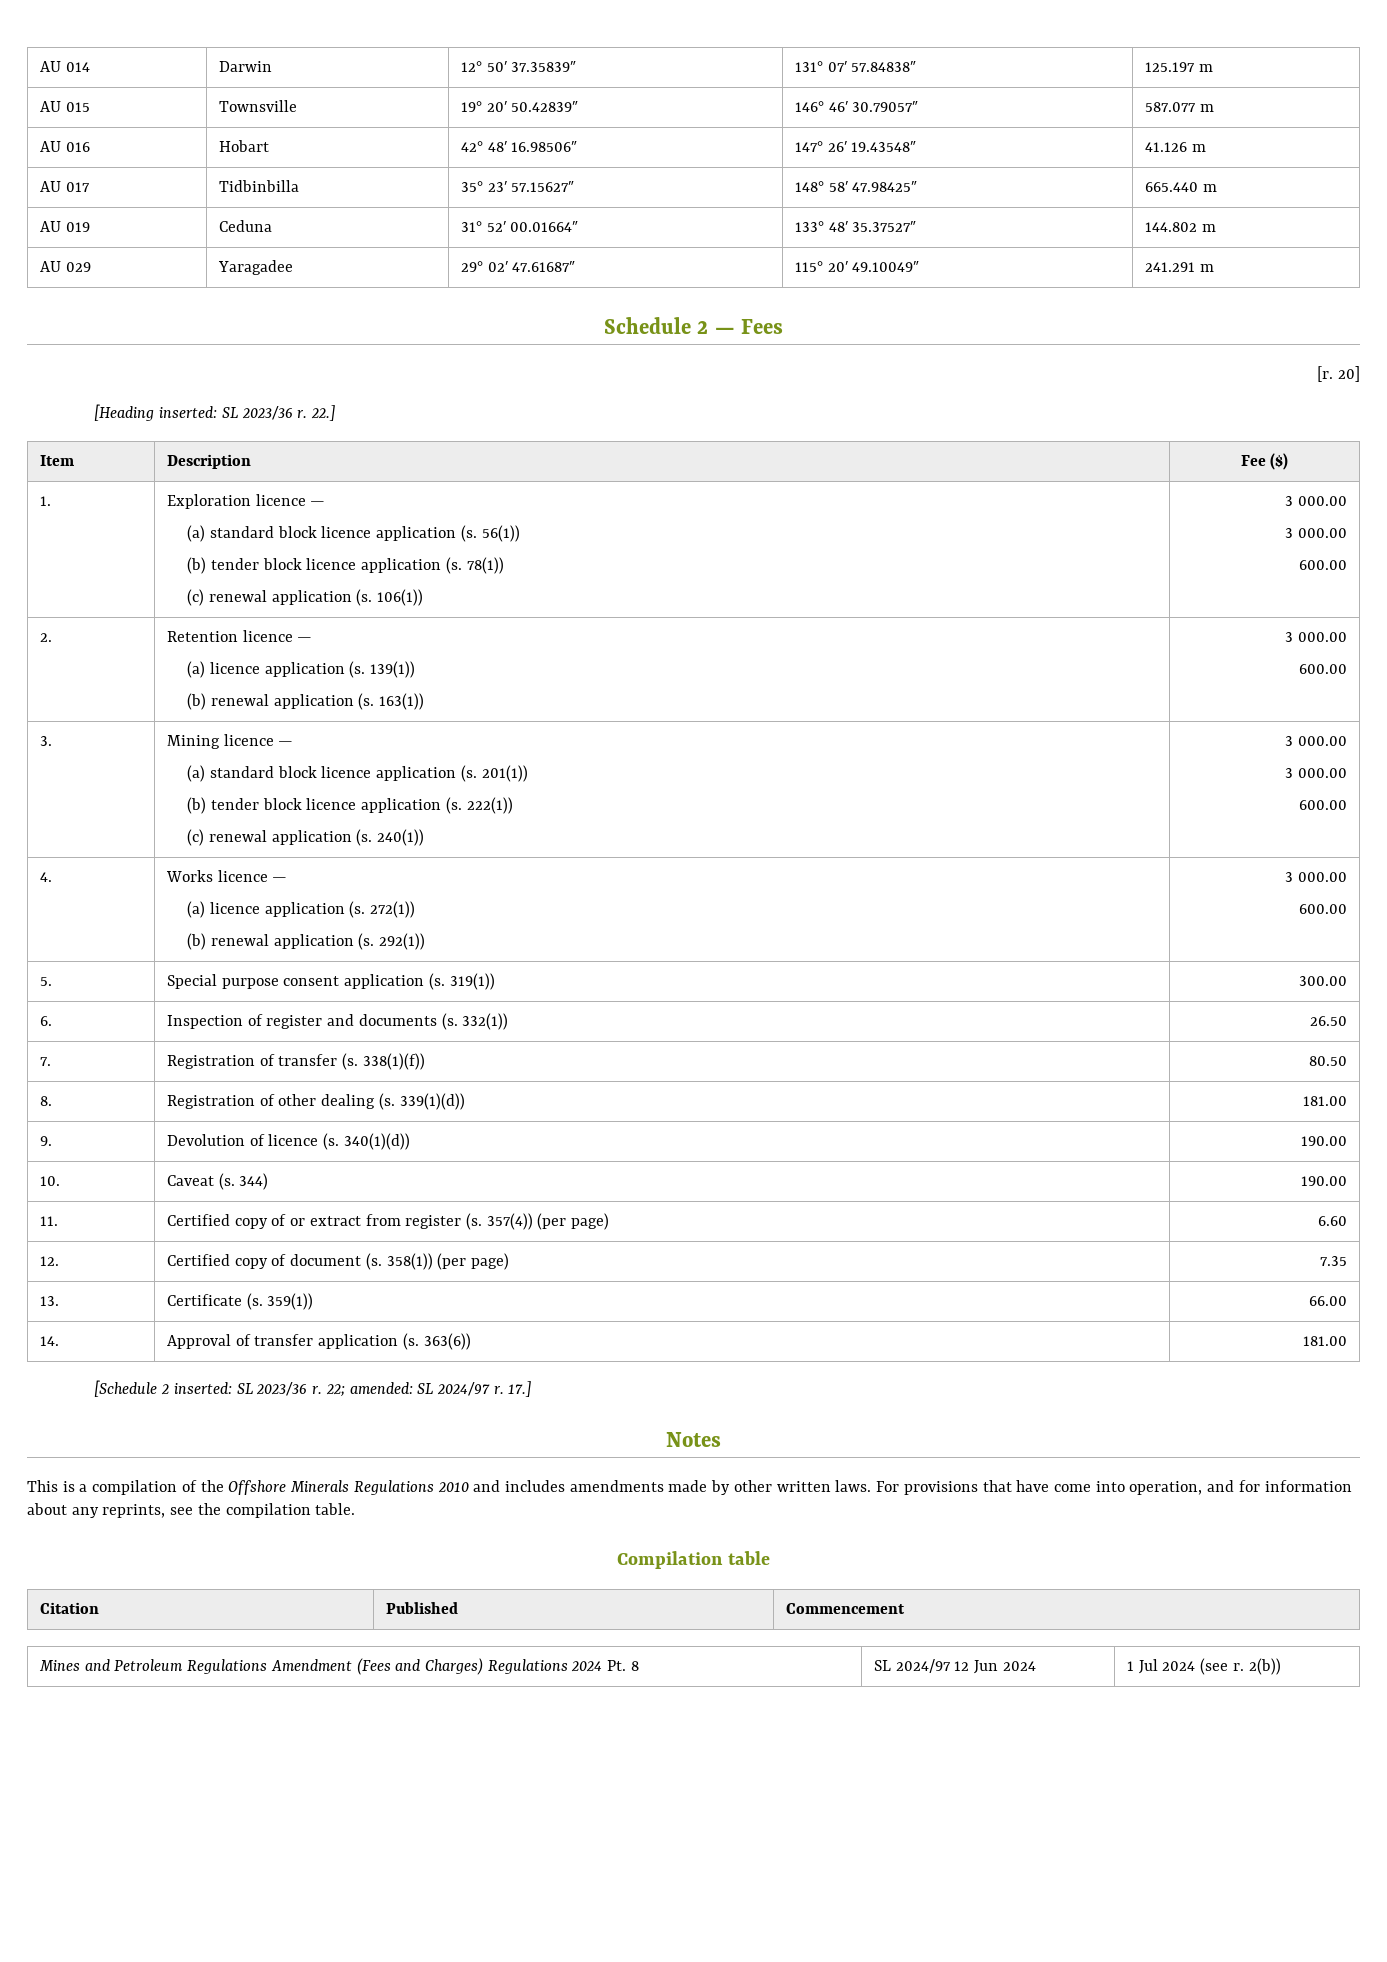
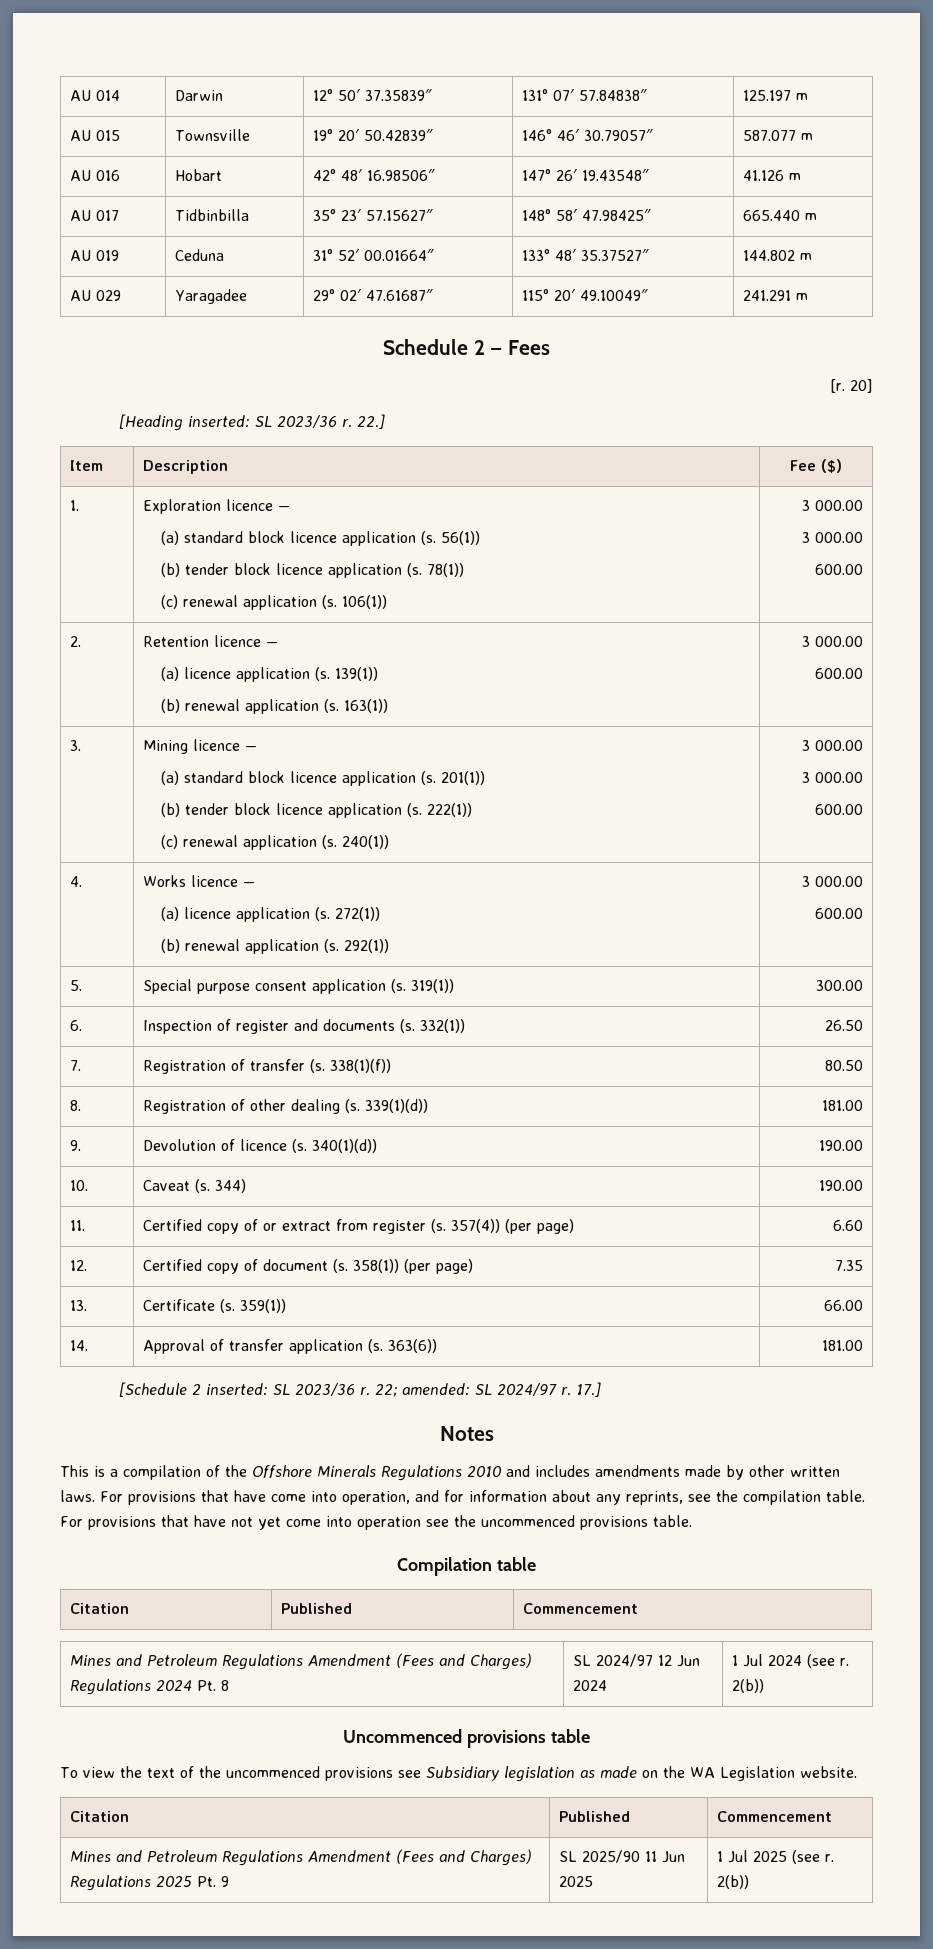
+ For provisions that have not yet come into operation see the uncommenced provisions table.
+ Uncommenced provisions table
+ To view the text of the uncommenced provisions see Subsidiary legislation as made on the WA Legislation website.
+ Citation | Published | Commencement
+ Mines and Petroleum Regulations Amendment (Fees and Charges) Regulations 2025 Pt. 9 | SL 2025/90 11 Jun 2025 | 1 Jul 2025 (see r. 2(b))

